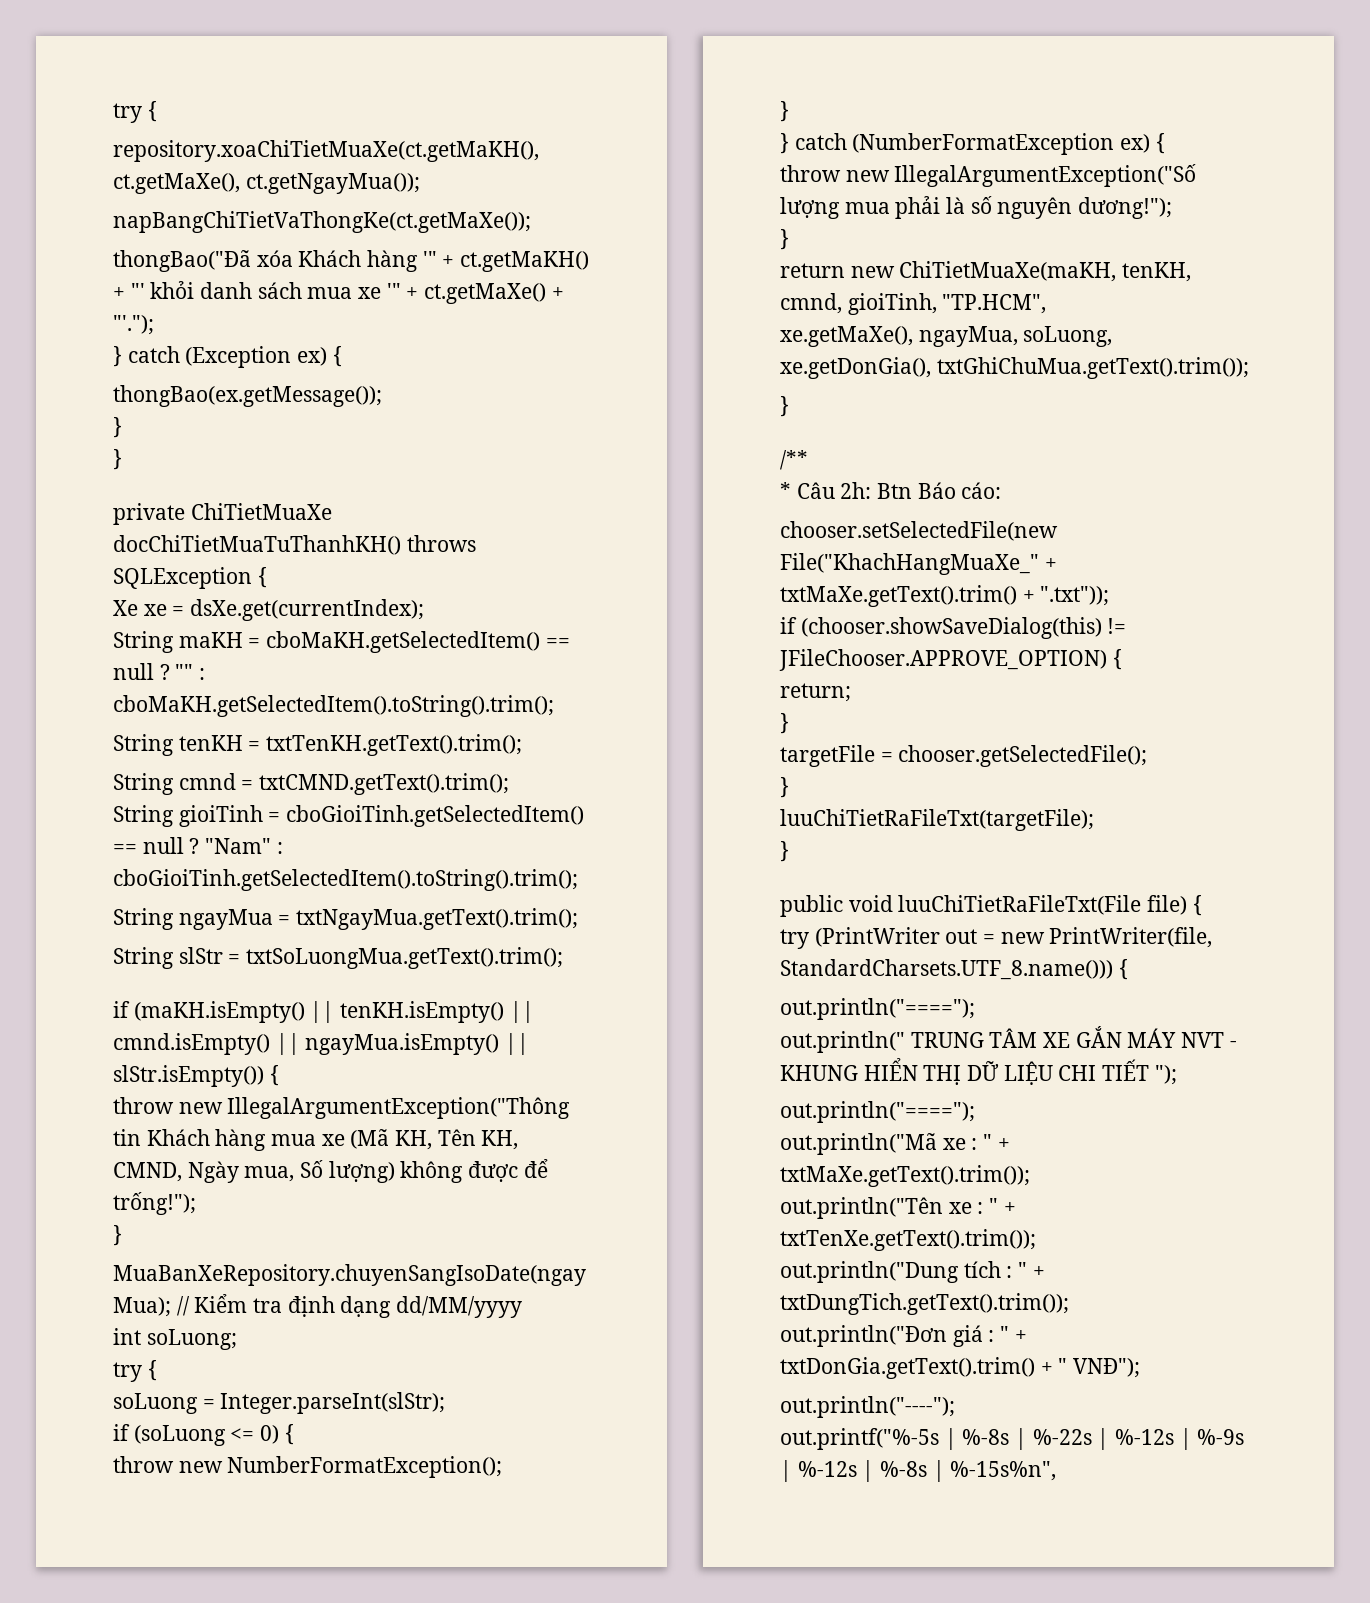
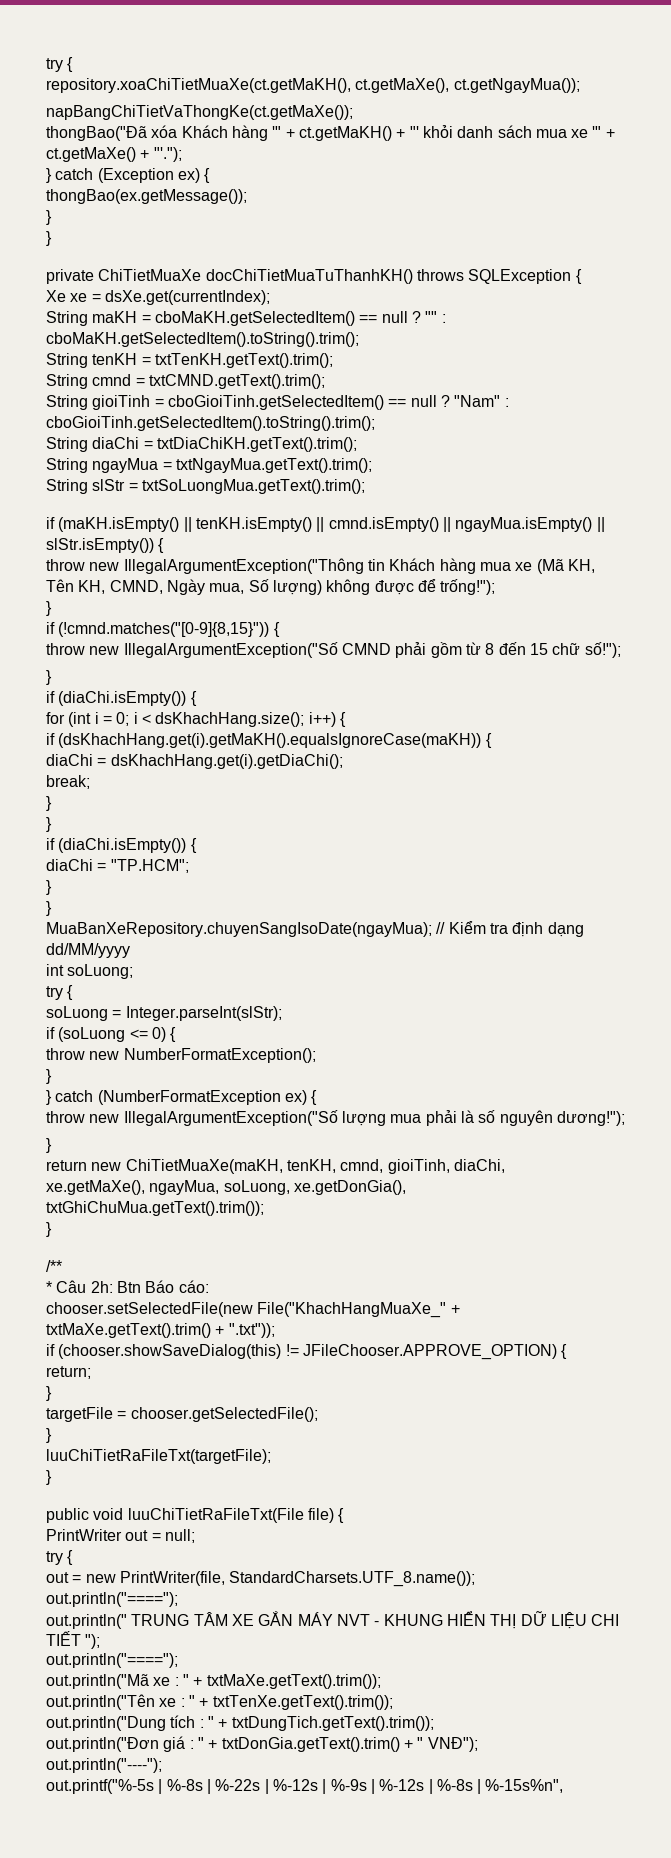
+ String diaChi = txtDiaChiKH.getText().trim();
+ if (!cmnd.matches("[0-9]{8,15}")) {
+ throw new IllegalArgumentException("Số CMND phải gồm từ 8 đến 15 chữ số!");
+ }
+ if (diaChi.isEmpty()) {
+ for (int i = 0; i < dsKhachHang.size(); i++) {
+ if (dsKhachHang.get(i).getMaKH().equalsIgnoreCase(maKH)) {
+ diaChi = dsKhachHang.get(i).getDiaChi();
+ break;
+ }
+ }
+ if (diaChi.isEmpty()) {
+ diaChi = "TP.HCM";
+ }
+ }
- return new ChiTietMuaXe(maKH, tenKH, cmnd, gioiTinh, "TP.HCM",
+ return new ChiTietMuaXe(maKH, tenKH, cmnd, gioiTinh, diaChi,
- try (PrintWriter out = new PrintWriter(file, StandardCharsets.UTF_8.name())) {
+ PrintWriter out = null;
+ try {
+ out = new PrintWriter(file, StandardCharsets.UTF_8.name());

